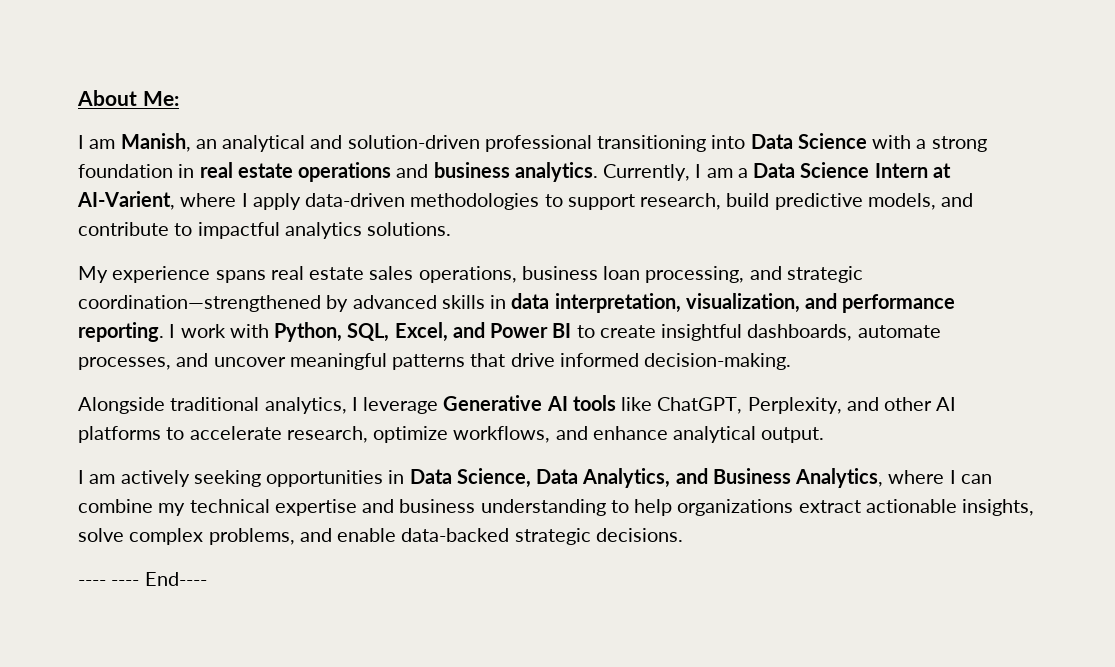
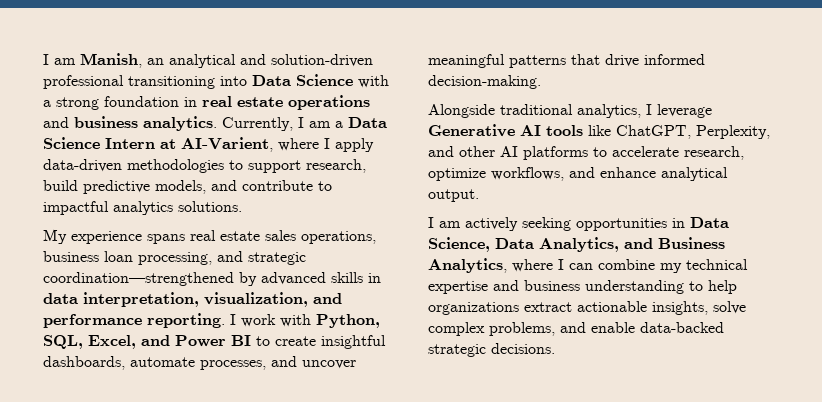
- About Me:
- ---- ---- End----

